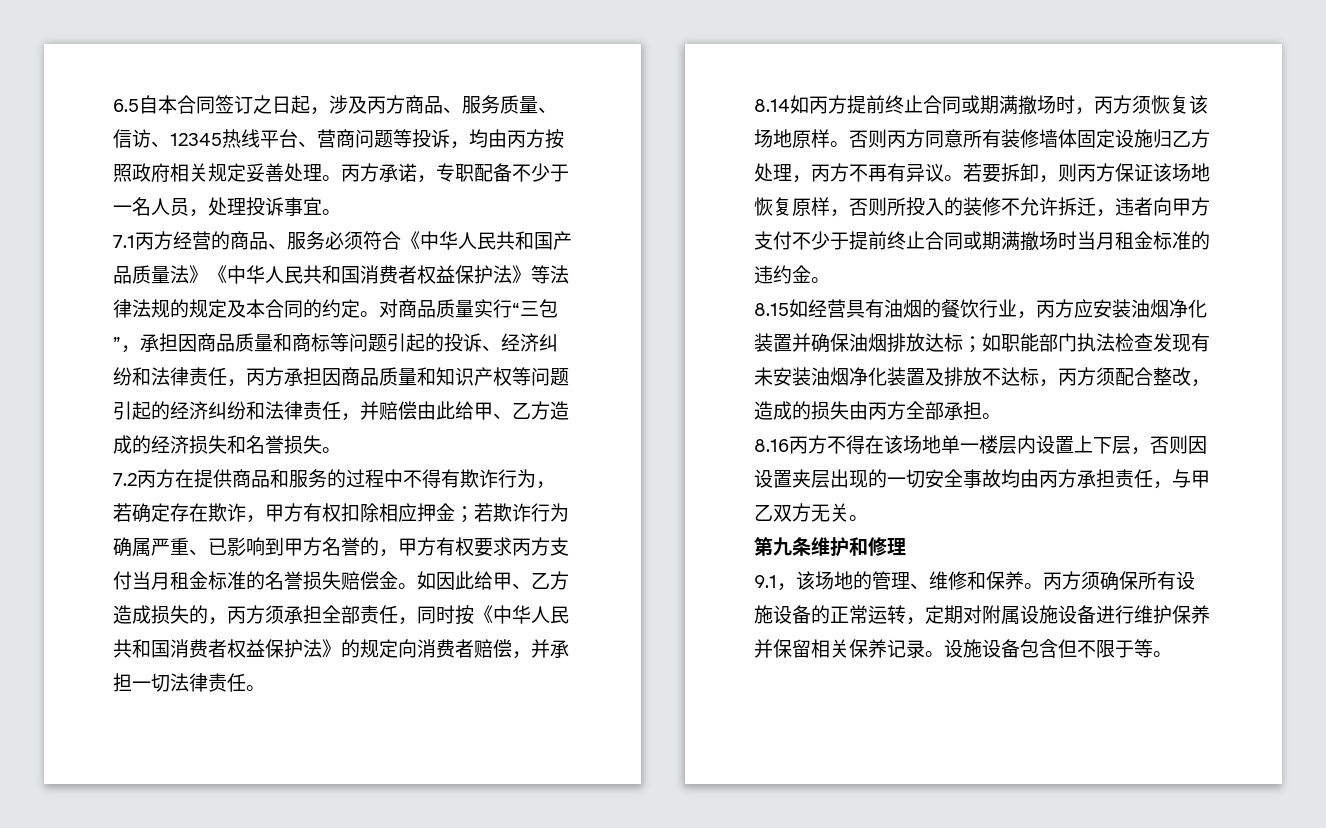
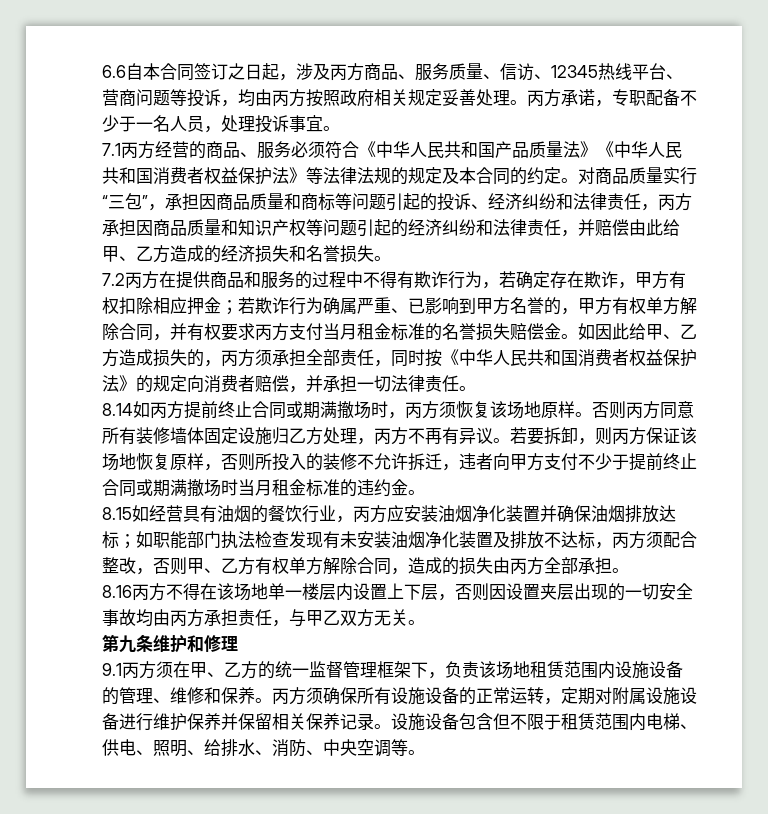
- 6.5自本合同签订之日起，涉及丙方商品、服务质量、信访、12345热线平台、营商问题等投诉，均由丙方按照政府相关规定妥善处理。
+ 6.6自本合同签订之日起，涉及丙方商品、服务质量、信访、12345热线平台、营商问题等投诉，均由丙方按照政府相关规定妥善处理。
- 7.2丙方在提供商品和服务的过程中不得有欺诈行为，若确定存在欺诈，甲方有权扣除相应押金；若欺诈行为确属严重、已影响到甲方名誉的，甲方有权要求丙方支付当月租金标准的名誉损失赔偿金。
+ 7.2丙方在提供商品和服务的过程中不得有欺诈行为，若确定存在欺诈，甲方有权扣除相应押金；若欺诈行为确属严重、已影响到甲方名誉的，甲方有权单方解除合同，并有权要求丙方支付当月租金标准的名誉损失赔偿金。
- 8.15如经营具有油烟的餐饮行业，丙方应安装油烟净化装置并确保油烟排放达标；如职能部门执法检查发现有未安装油烟净化装置及排放不达标，丙方须配合整改，造成的损失由丙方全部承担。
+ 8.15如经营具有油烟的餐饮行业，丙方应安装油烟净化装置并确保油烟排放达标；如职能部门执法检查发现有未安装油烟净化装置及排放不达标，丙方须配合整改，否则甲、乙方有权单方解除合同，造成的损失由丙方全部承担。
- 9.1，该场地的管理、维修和保养。
+ 9.1丙方须在甲、乙方的统一监督管理框架下，负责该场地租赁范围内设施设备的管理、维修和保养。
- 设施设备包含但不限于等。
+ 设施设备包含但不限于租赁范围内电梯、供电、照明、给排水、消防、中央空调等。

